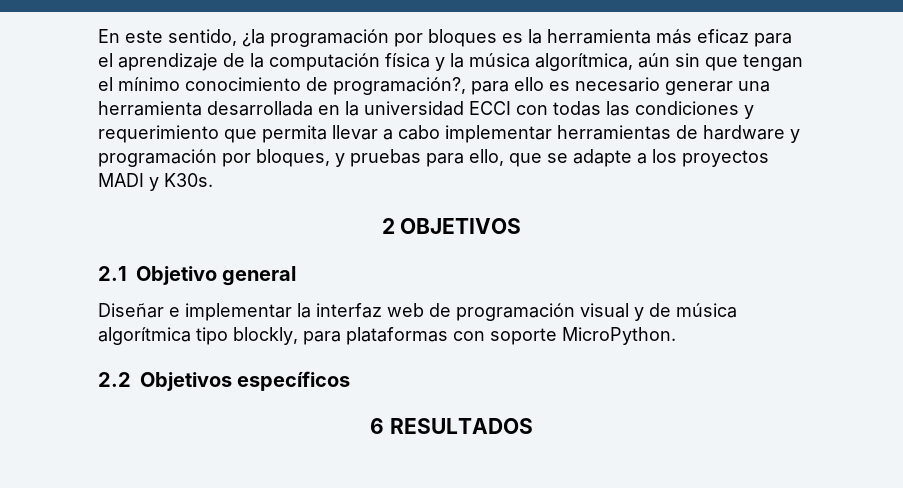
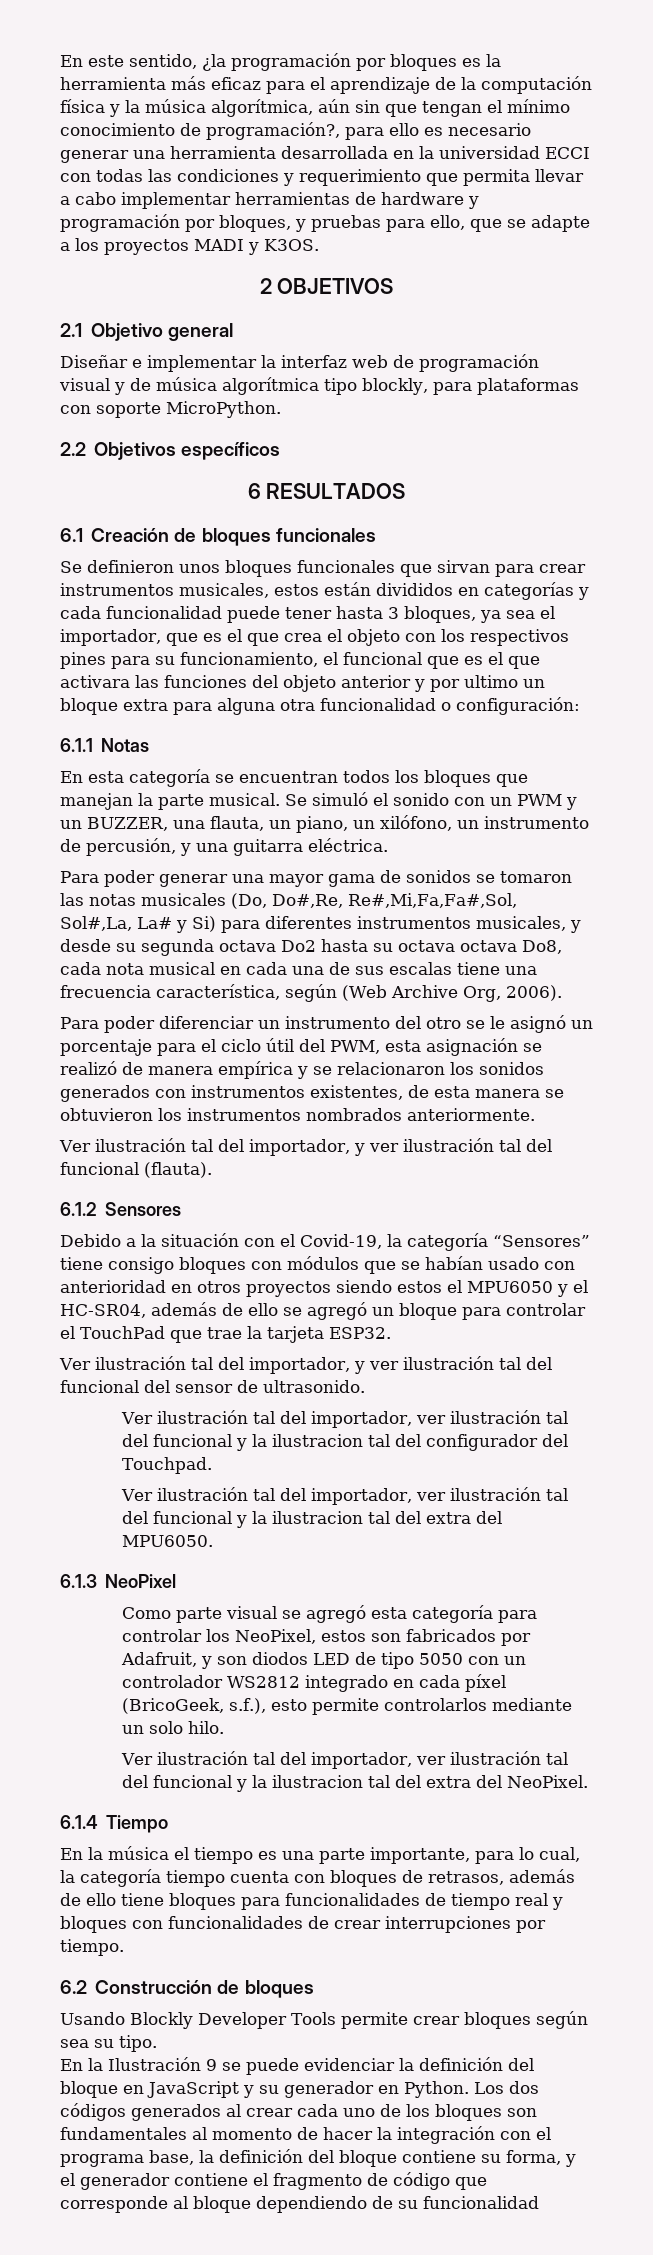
- En este sentido, ¿la programación por bloques es la herramienta más eficaz para el aprendizaje de la computación física y la música algorítmica, aún sin que tengan el mínimo conocimiento de programación?, para ello es necesario generar una herramienta desarrollada en la universidad ECCI con todas las condiciones y requerimiento que permita llevar a cabo implementar herramientas de hardware y programación por bloques, y pruebas para ello, que se adapte a los proyectos MADI y K30s.
+ En este sentido, ¿la programación por bloques es la herramienta más eficaz para el aprendizaje de la computación física y la música algorítmica, aún sin que tengan el mínimo conocimiento de programación?, para ello es necesario generar una herramienta desarrollada en la universidad ECCI con todas las condiciones y requerimiento que permita llevar a cabo implementar herramientas de hardware y programación por bloques, y pruebas para ello, que se adapte a los proyectos MADI y K3OS.
+ 6.1 Creación de bloques funcionales
+ Se definieron unos bloques funcionales que sirvan para crear instrumentos musicales, estos están divididos en categorías y cada funcionalidad puede tener hasta 3 bloques, ya sea el importador, que es el que crea el objeto con los respectivos pines para su funcionamiento, el funcional que es el que activara las funciones del objeto anterior y por ultimo un bloque extra para alguna otra funcionalidad o configuración:
+ 6.1.1 Notas
+ En esta categoría se encuentran todos los bloques que manejan la parte musical. Se simuló el sonido con un PWM y un BUZZER, una flauta, un piano, un xilófono, un instrumento de percusión, y una guitarra eléctrica.
+ Para poder generar una mayor gama de sonidos se tomaron las notas musicales (Do, Do#,Re, Re#,Mi,Fa,Fa#,Sol, Sol#,La, La# y Si) para diferentes instrumentos musicales, y desde su segunda octava Do2 hasta su octava octava Do8, cada nota musical en cada una de sus escalas tiene una frecuencia característica, según (Web Archive Org, 2006).
+ Para poder diferenciar un instrumento del otro se le asignó un porcentaje para el ciclo útil del PWM, esta asignación se realizó de manera empírica y se relacionaron los sonidos generados con instrumentos existentes, de esta manera se obtuvieron los instrumentos nombrados anteriormente.
+ Ver ilustración tal del importador, y ver ilustración tal del funcional (flauta).
+ 6.1.2 Sensores
+ Debido a la situación con el Covid-19, la categoría “Sensores” tiene consigo bloques con módulos que se habían usado con anterioridad en otros proyectos siendo estos el MPU6050 y el HC-SR04, además de ello se agregó un bloque para controlar el TouchPad que trae la tarjeta ESP32.
+ Ver ilustración tal del importador, y ver ilustración tal del funcional del sensor de ultrasonido.
+ Ver ilustración tal del importador, ver ilustración tal del funcional y la ilustracion tal del configurador del Touchpad.
+ Ver ilustración tal del importador, ver ilustración tal del funcional y la ilustracion tal del extra del MPU6050.
+ 6.1.3 NeoPixel
+ Como parte visual se agregó esta categoría para controlar los NeoPixel, estos son fabricados por Adafruit, y son diodos LED de tipo 5050 con un controlador WS2812 integrado en cada píxel (BricoGeek, s.f.), esto permite controlarlos mediante un solo hilo.
+ Ver ilustración tal del importador, ver ilustración tal del funcional y la ilustracion tal del extra del NeoPixel.
+ 6.1.4 Tiempo
+ En la música el tiempo es una parte importante, para lo cual, la categoría tiempo cuenta con bloques de retrasos, además de ello tiene bloques para funcionalidades de tiempo real y bloques con funcionalidades de crear interrupciones por tiempo.
+ 6.2 Construcción de bloques
+ Usando Blockly Developer Tools permite crear bloques según sea su tipo.
+ En la Ilustración 9 se puede evidenciar la definición del bloque en JavaScript y su generador en Python. Los dos códigos generados al crear cada uno de los bloques son fundamentales al momento de hacer la integración con el programa base, la definición del bloque contiene su forma, y el generador contiene el fragmento de código que corresponde al bloque dependiendo de su funcionalidad

